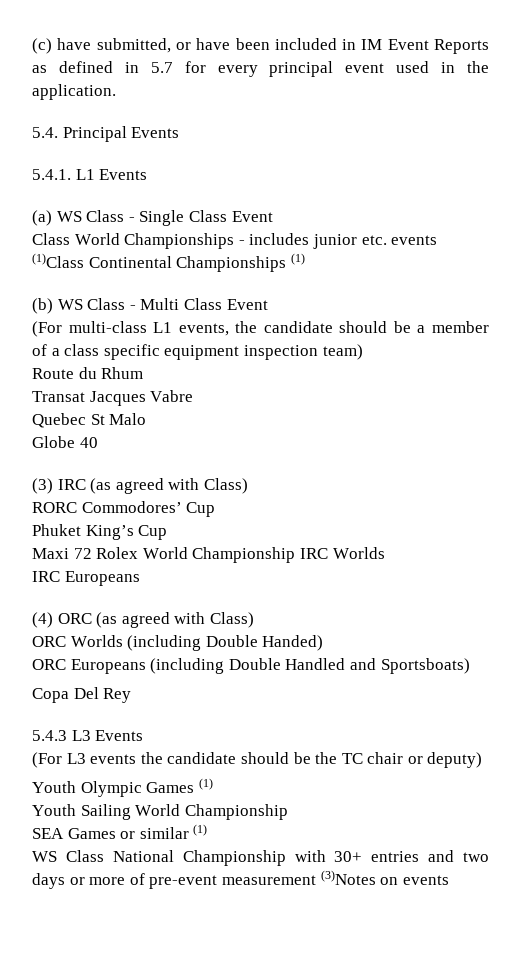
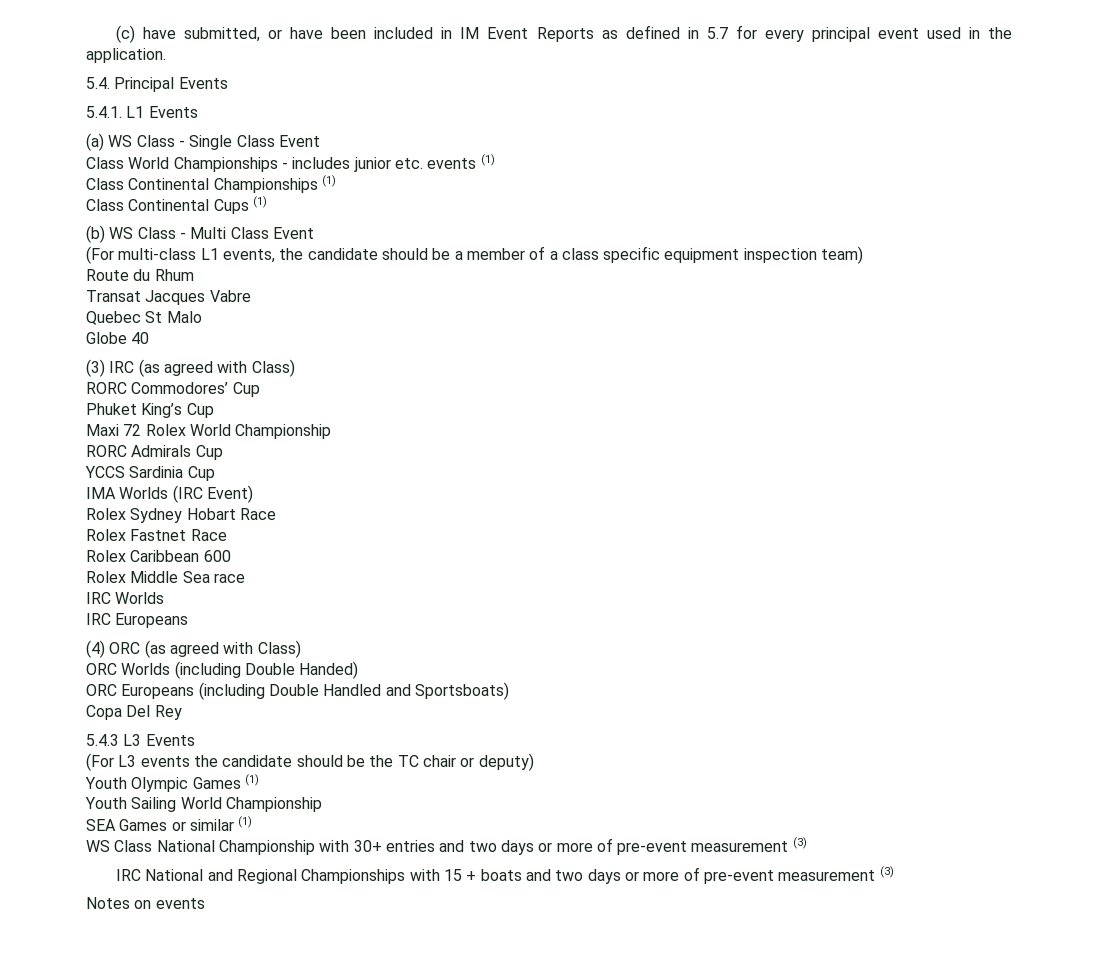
- Class World Championships - includes junior etc. events (1)Class Continental Championships (1)
+ Class World Championships - includes junior etc. events (1)
+ Class Continental Championships (1)
+ Class Continental Cups (1)
- Maxi 72 Rolex World Championship IRC Worlds
+ Maxi 72 Rolex World Championship
+ RORC Admirals Cup
+ YCCS Sardinia Cup
+ IMA Worlds (IRC Event)
+ Rolex Sydney Hobart Race
+ Rolex Fastnet Race
+ Rolex Caribbean 600
+ Rolex Middle Sea race
+ IRC Worlds
- WS Class National Championship with 30+ entries and two days or more of pre-event measurement (3)Notes on events
+ WS Class National Championship with 30+ entries and two days or more of pre-event measurement (3)
+ IRC National and Regional Championships with 15 + boats and two days or more of pre-event measurement (3)
+ Notes on events

